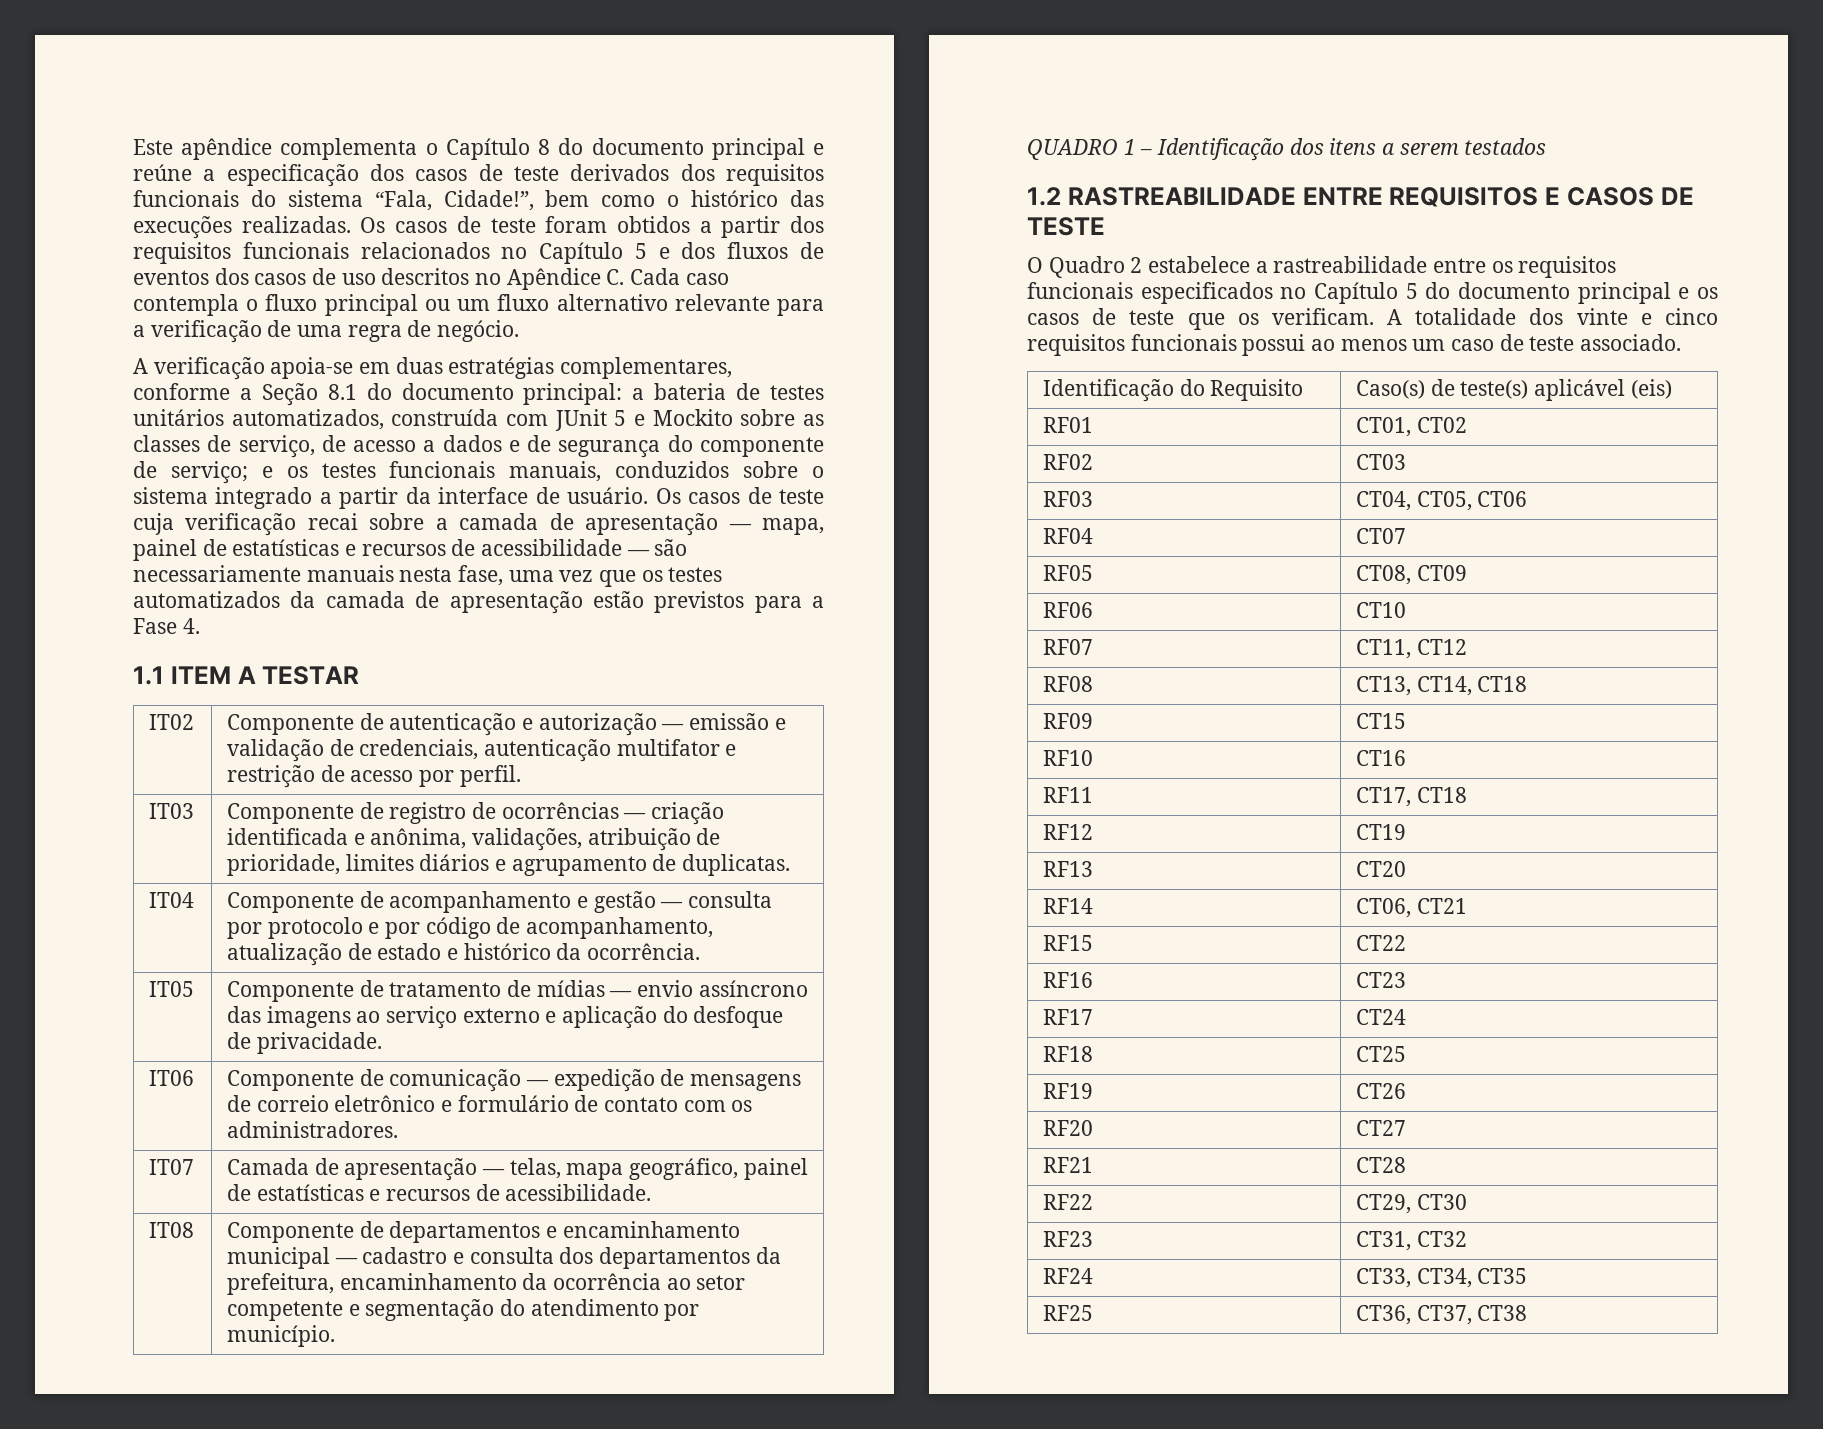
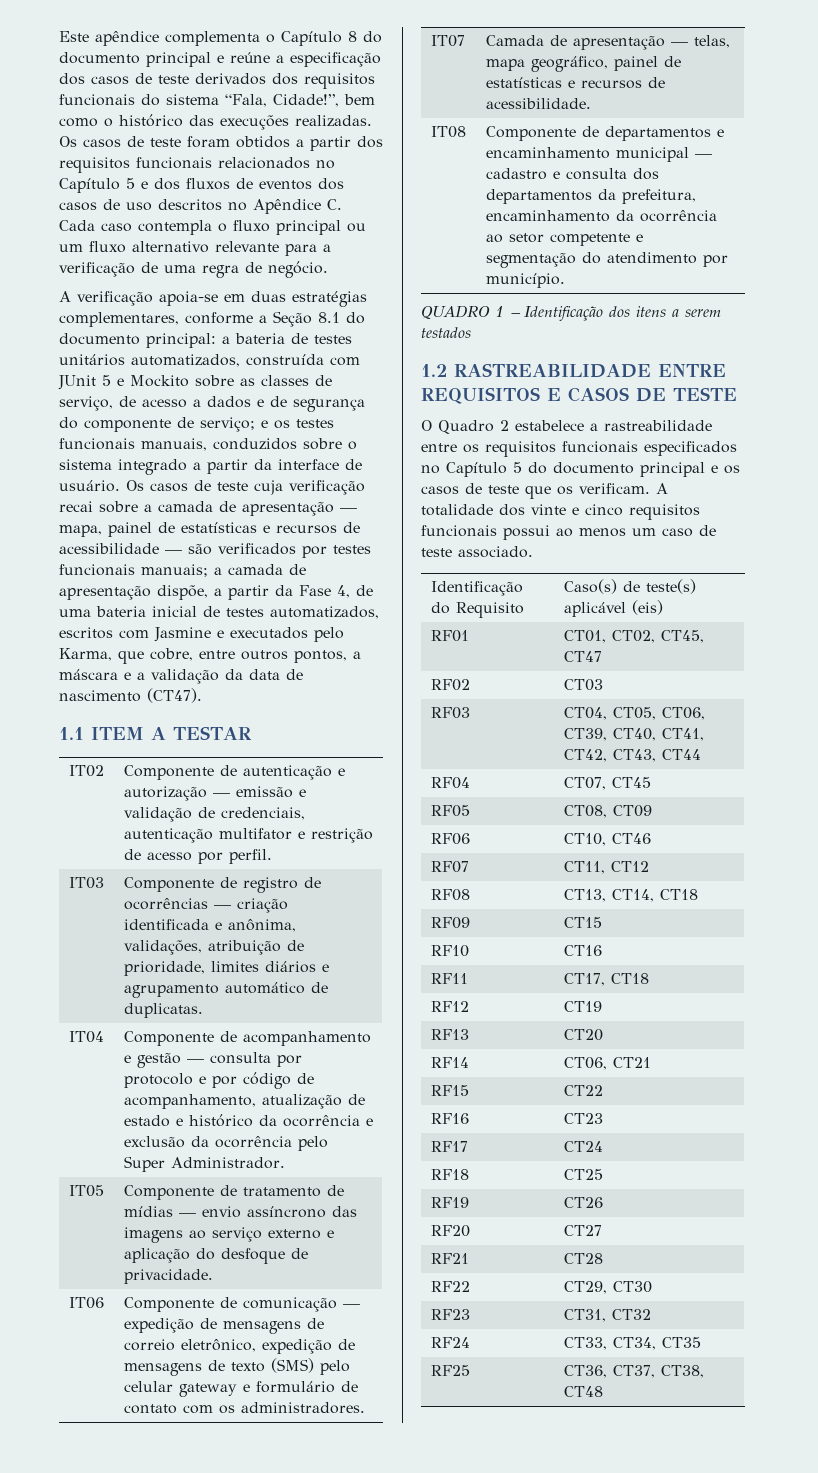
- Os casos de teste cuja verificação recai sobre a camada de apresentação — mapa, painel de estatísticas e recursos de acessibilidade — são necessariamente manuais nesta fase, uma vez que os testes automatizados da camada de apresentação estão previstos para a Fase 4.
+ Os casos de teste cuja verificação recai sobre a camada de apresentação — mapa, painel de estatísticas e recursos de acessibilidade — são verificados por testes funcionais manuais; a camada de apresentação dispõe, a partir da Fase 4, de uma bateria inicial de testes automatizados, escritos com Jasmine e executados pelo Karma, que cobre, entre outros pontos, a máscara e a validação da data de nascimento (CT47).
- IT03 | Componente de registro de ocorrências — criação identificada e anônima, validações, atribuição de prioridade, limites diários e agrupamento de duplicatas.
+ IT03 | Componente de registro de ocorrências — criação identificada e anônima, validações, atribuição de prioridade, limites diários e agrupamento automático de duplicatas.
- IT04 | Componente de acompanhamento e gestão — consulta por protocolo e por código de acompanhamento, atualização de estado e histórico da ocorrência.
+ IT04 | Componente de acompanhamento e gestão — consulta por protocolo e por código de acompanhamento, atualização de estado e histórico da ocorrência e exclusão da ocorrência pelo Super Administrador.
- IT06 | Componente de comunicação — expedição de mensagens de correio eletrônico e formulário de contato com os administradores.
+ IT06 | Componente de comunicação — expedição de mensagens de correio eletrônico, expedição de mensagens de texto (SMS) pelo celular gateway e formulário de contato com os administradores.
- RF01 | CT01, CT02
+ RF01 | CT01, CT02, CT45, CT47
- RF03 | CT04, CT05, CT06
+ RF03 | CT04, CT05, CT06, CT39, CT40, CT41, CT42, CT43, CT44
- RF04 | CT07
+ RF04 | CT07, CT45
- RF06 | CT10
+ RF06 | CT10, CT46
- RF25 | CT36, CT37, CT38
+ RF25 | CT36, CT37, CT38, CT48

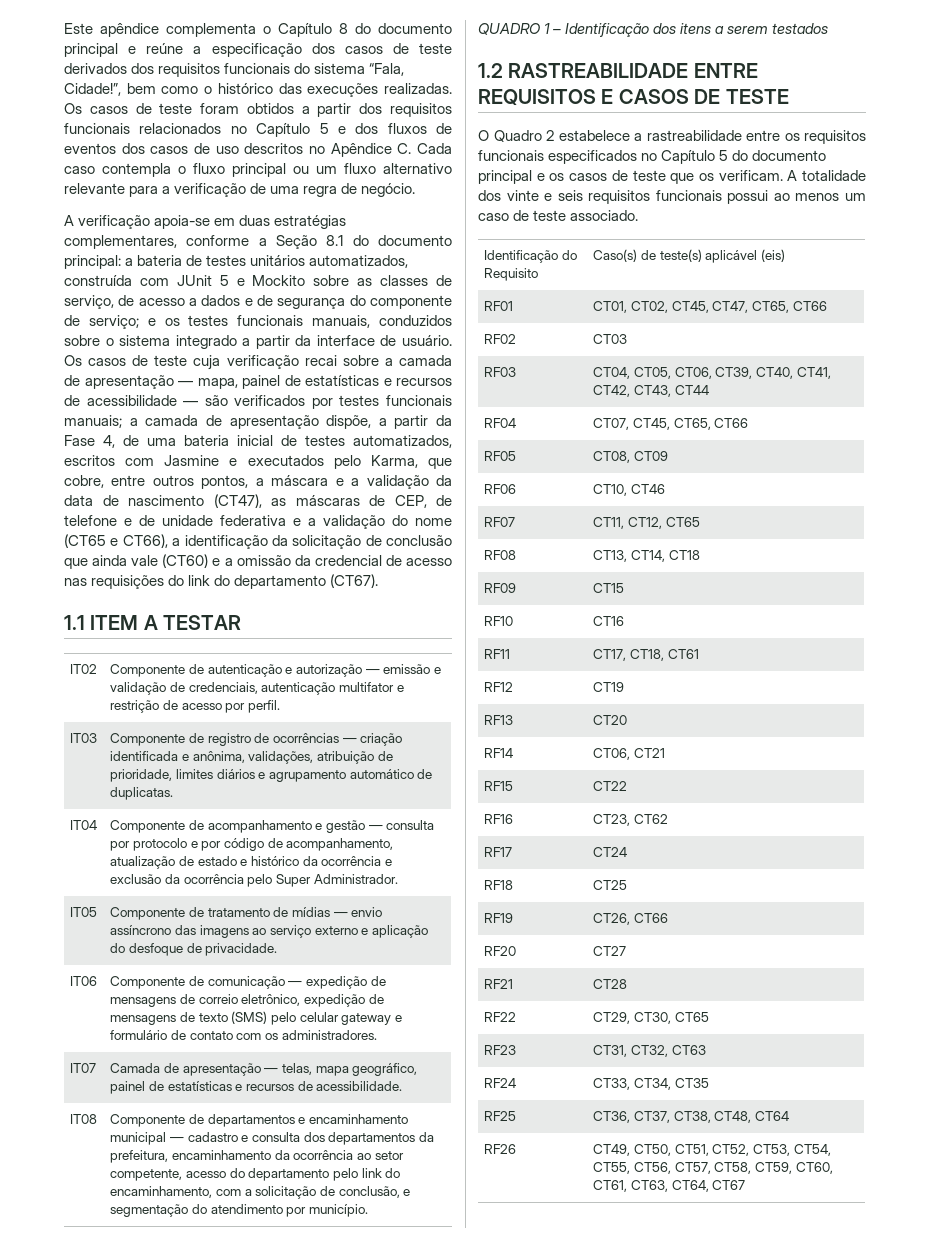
- a camada de apresentação dispõe, a partir da Fase 4, de uma bateria inicial de testes automatizados, escritos com Jasmine e executados pelo Karma, que cobre, entre outros pontos, a máscara e a validação da data de nascimento (CT47).
+ a camada de apresentação dispõe, a partir da Fase 4, de uma bateria inicial de testes automatizados, escritos com Jasmine e executados pelo Karma, que cobre, entre outros pontos, a máscara e a validação da data de nascimento (CT47), as máscaras de CEP, de telefone e de unidade federativa e a validação do nome (CT65 e CT66), a identificação da solicitação de conclusão que ainda vale (CT60) e a omissão da credencial de acesso nas requisições do link do departamento (CT67).
- IT08 | Componente de departamentos e encaminhamento municipal — cadastro e consulta dos departamentos da prefeitura, encaminhamento da ocorrência ao setor competente e segmentação do atendimento por município.
+ IT08 | Componente de departamentos e encaminhamento municipal — cadastro e consulta dos departamentos da prefeitura, encaminhamento da ocorrência ao setor competente, acesso do departamento pelo link do encaminhamento, com a solicitação de conclusão, e segmentação do atendimento por município.
- A totalidade dos vinte e cinco requisitos funcionais possui ao menos um caso de teste associado.
+ A totalidade dos vinte e seis requisitos funcionais possui ao menos um caso de teste associado.
- RF01 | CT01, CT02, CT45, CT47
+ RF01 | CT01, CT02, CT45, CT47, CT65, CT66
- RF04 | CT07, CT45
+ RF04 | CT07, CT45, CT65, CT66
- RF07 | CT11, CT12
+ RF07 | CT11, CT12, CT65
- RF11 | CT17, CT18
+ RF11 | CT17, CT18, CT61
- RF16 | CT23
+ RF16 | CT23, CT62
- RF19 | CT26
+ RF19 | CT26, CT66
- RF22 | CT29, CT30
+ RF22 | CT29, CT30, CT65
- RF23 | CT31, CT32
+ RF23 | CT31, CT32, CT63
- RF25 | CT36, CT37, CT38, CT48
+ RF25 | CT36, CT37, CT38, CT48, CT64
+ RF26 | CT49, CT50, CT51, CT52, CT53, CT54, CT55, CT56, CT57, CT58, CT59, CT60, CT61, CT63, CT64, CT67

